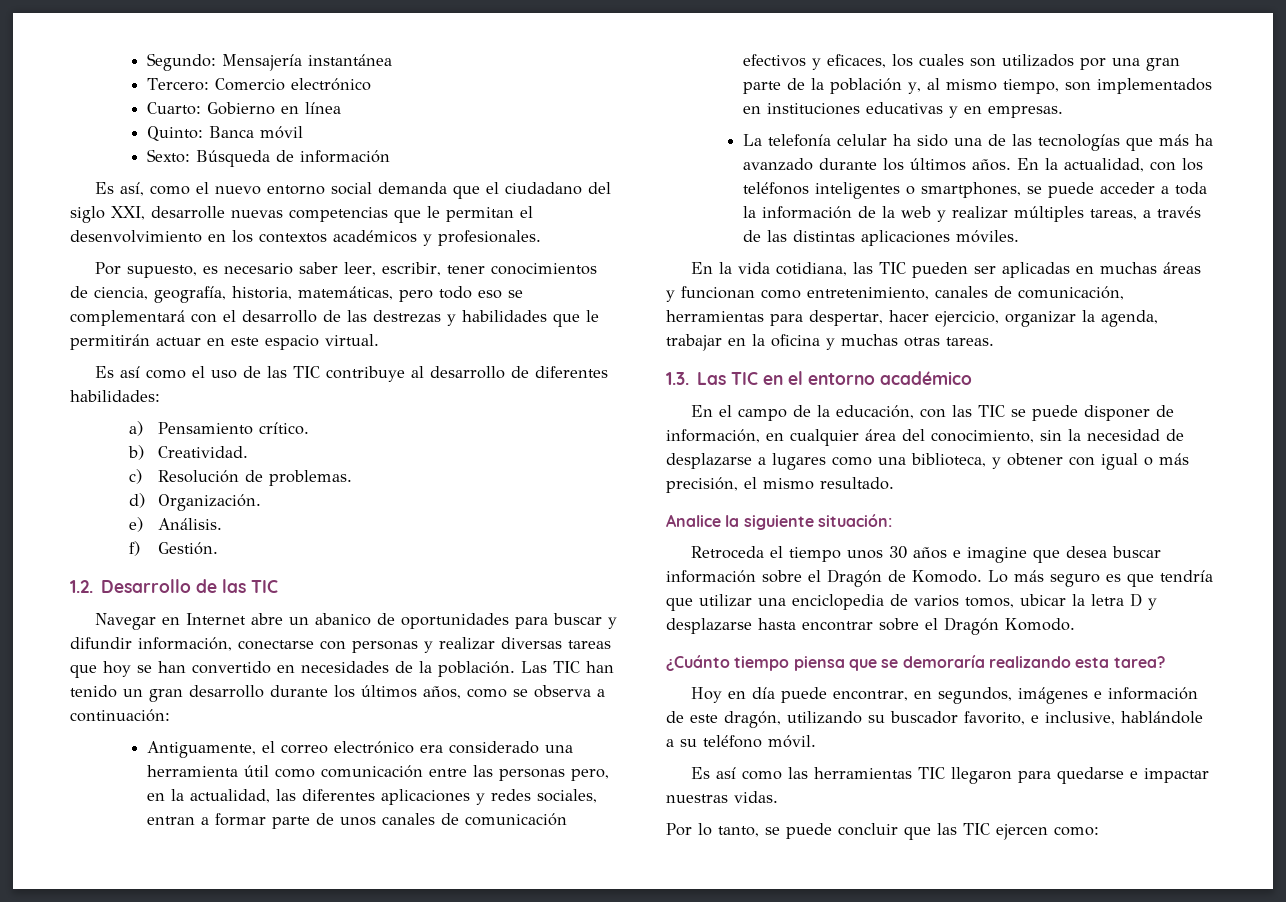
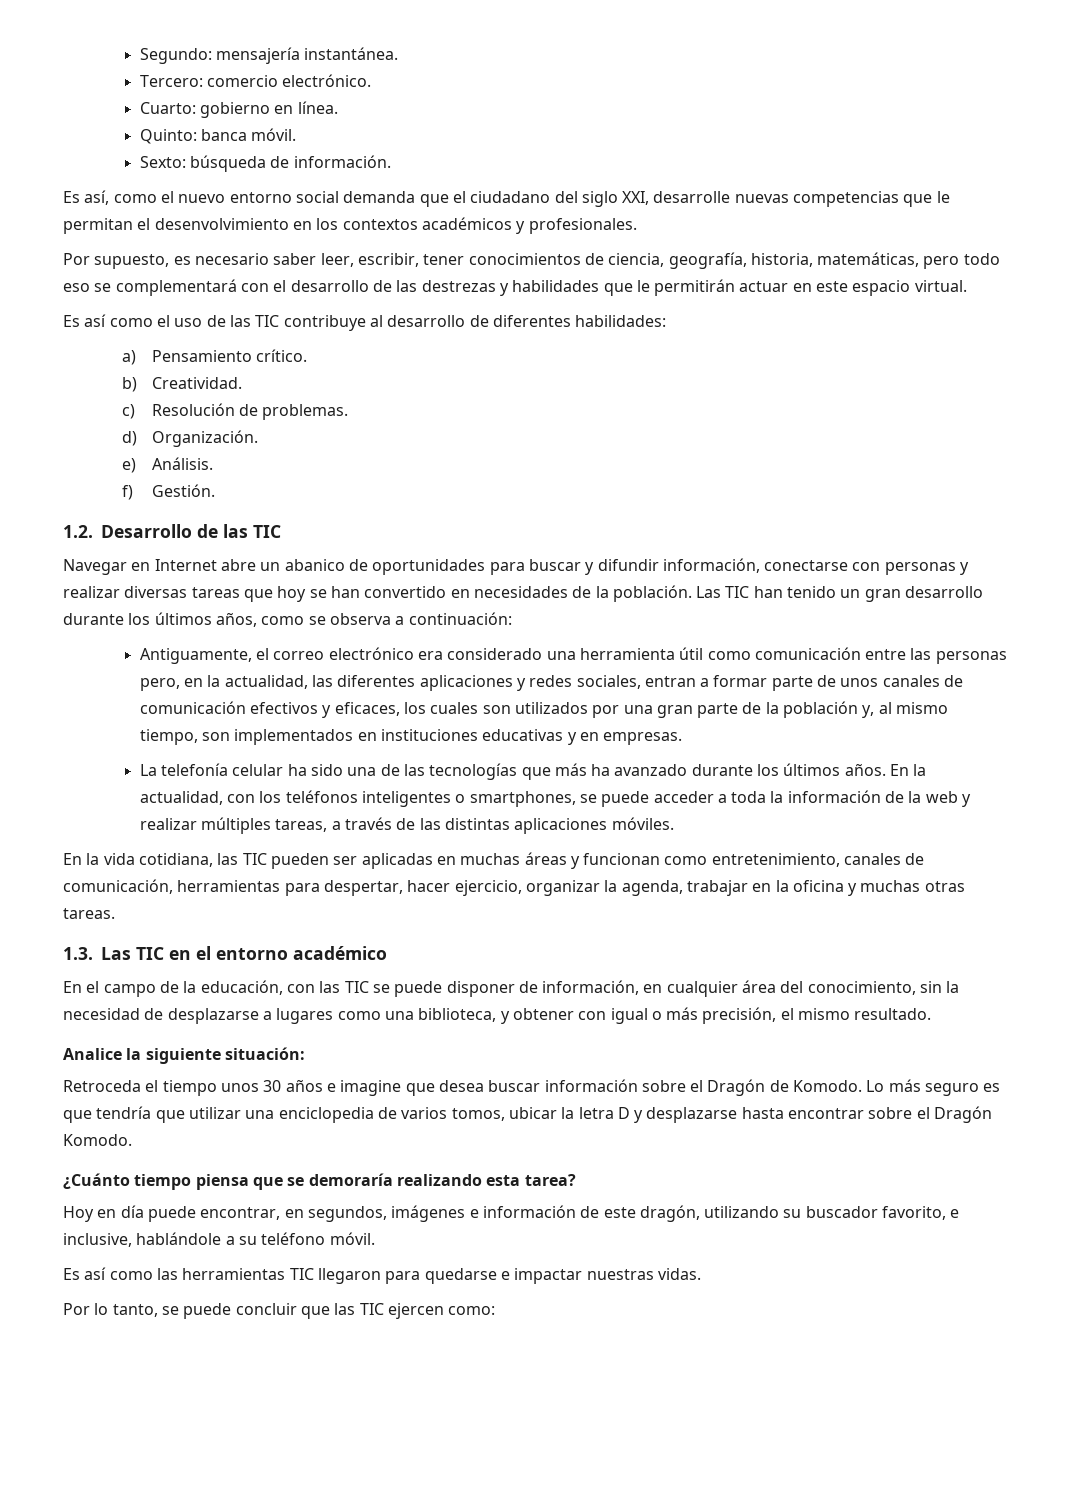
- Segundo: Mensajería instantánea
+ Segundo: mensajería instantánea.
- Tercero: Comercio electrónico
+ Tercero: comercio electrónico.
- Cuarto: Gobierno en línea
+ Cuarto: gobierno en línea.
- Quinto: Banca móvil
+ Quinto: banca móvil.
- Sexto: Búsqueda de información
+ Sexto: búsqueda de información.

